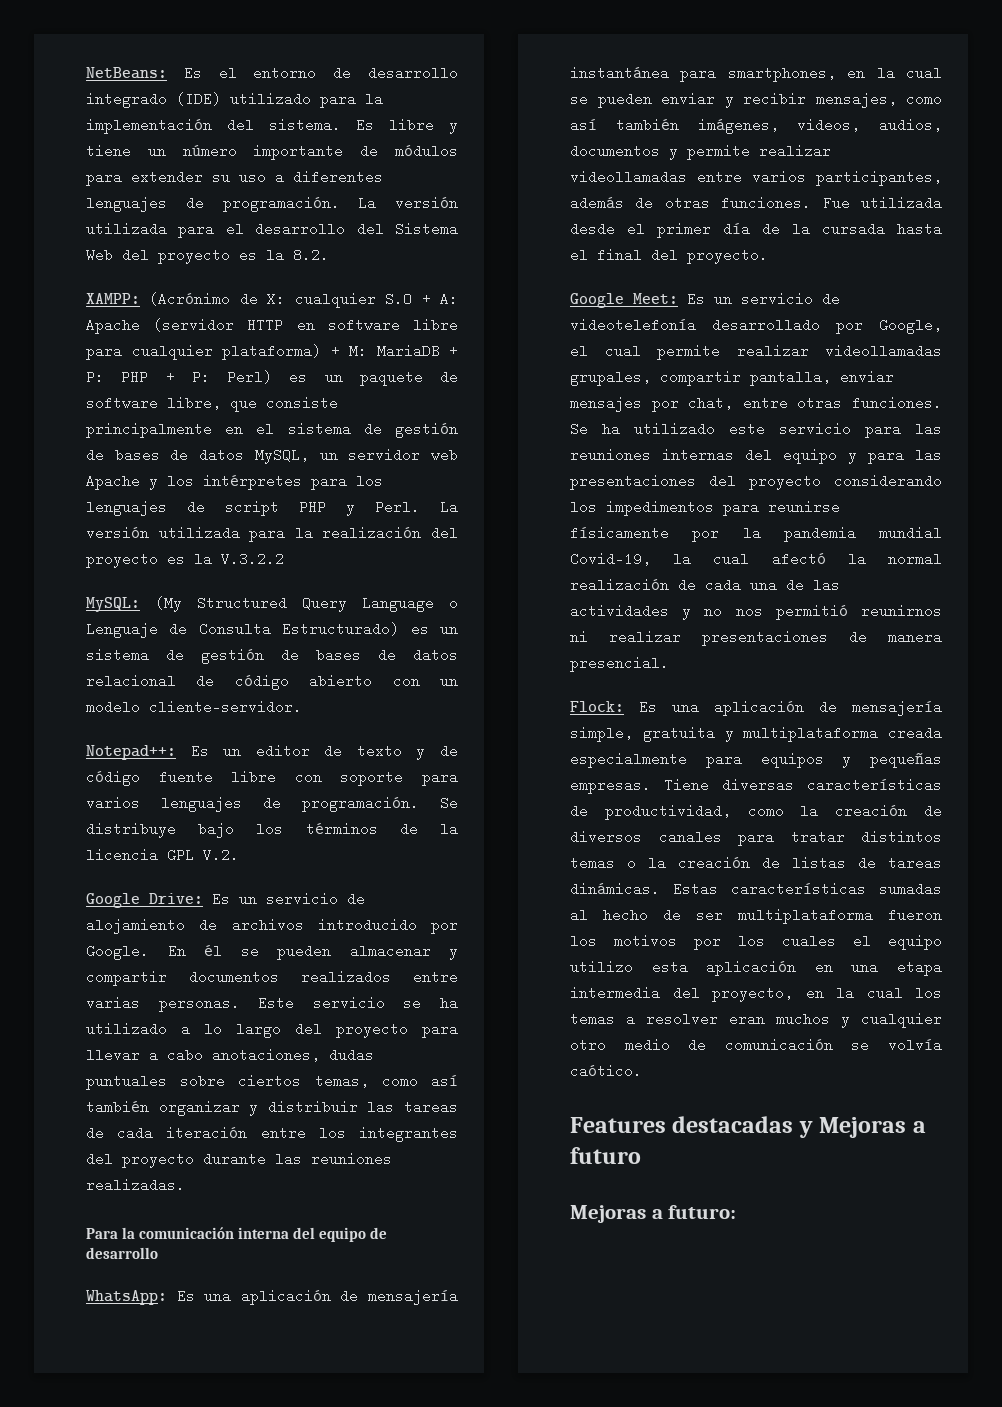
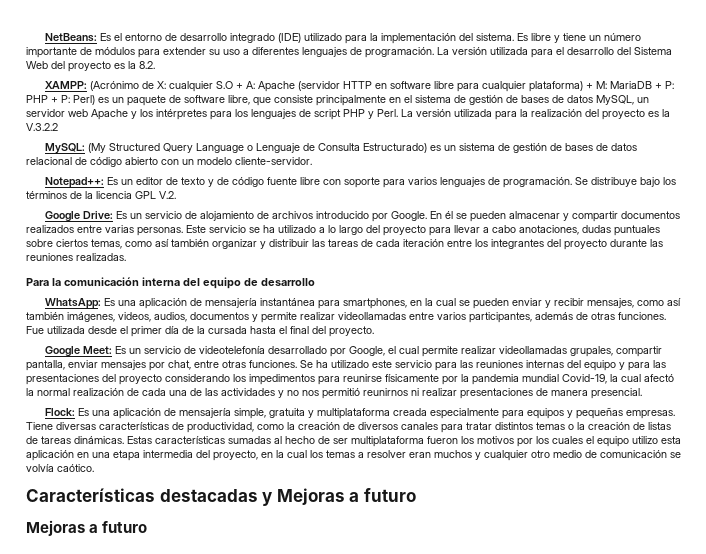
- Features destacadas y Mejoras a futuro
- Mejoras a futuro:
+ Características destacadas y Mejoras a futuro
+ Mejoras a futuro

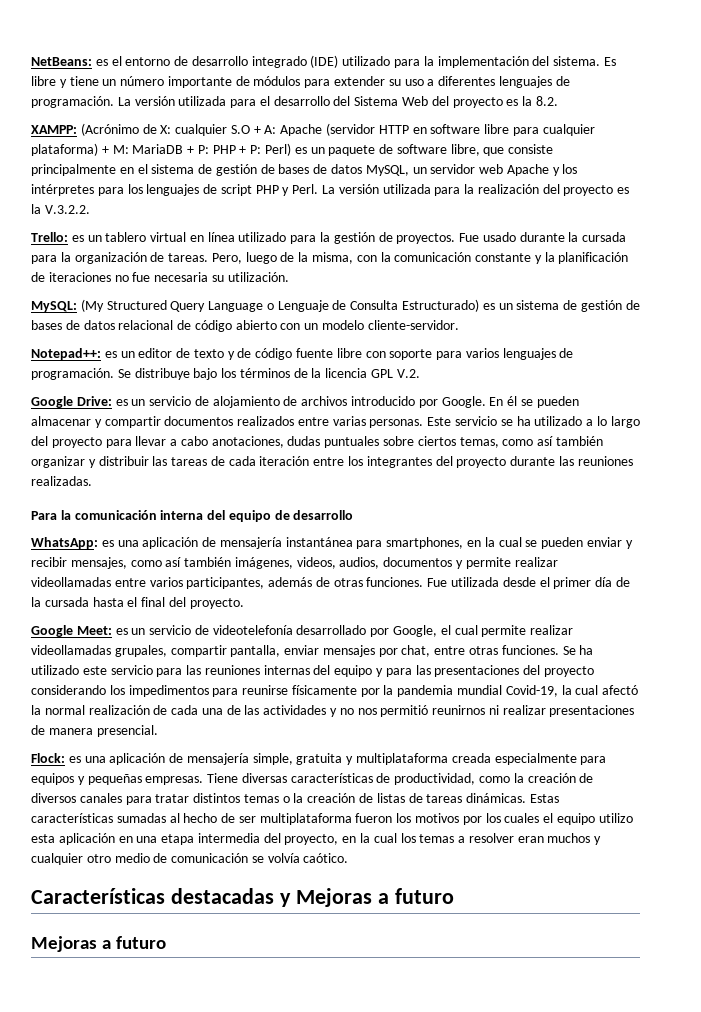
- NetBeans: Es el entorno de desarrollo integrado (IDE) utilizado para la implementación del sistema.
+ NetBeans: es el entorno de desarrollo integrado (IDE) utilizado para la implementación del sistema.
- La versión utilizada para la realización del proyecto es la V.3.2.2
+ La versión utilizada para la realización del proyecto es la V.3.2.2.
+ Trello: es un tablero virtual en línea utilizado para la gestión de proyectos. Fue usado durante la cursada para la organización de tareas. Pero, luego de la misma, con la comunicación constante y la planificación de iteraciones no fue necesaria su utilización.
- Notepad++: Es un editor de texto y de código fuente libre con soporte para varios lenguajes de programación.
+ Notepad++: es un editor de texto y de código fuente libre con soporte para varios lenguajes de programación.
- Google Drive: Es un servicio de alojamiento de archivos introducido por Google.
+ Google Drive: es un servicio de alojamiento de archivos introducido por Google.
- WhatsApp: Es una aplicación de mensajería instantánea para smartphones, en la cual se pueden enviar y recibir mensajes, como así también imágenes, videos, audios, documentos y permite realizar videollamadas entre varios participantes, además de otras funciones.
+ WhatsApp: es una aplicación de mensajería instantánea para smartphones, en la cual se pueden enviar y recibir mensajes, como así también imágenes, videos, audios, documentos y permite realizar videollamadas entre varios participantes, además de otras funciones.
- Google Meet: Es un servicio de videotelefonía desarrollado por Google, el cual permite realizar videollamadas grupales, compartir pantalla, enviar mensajes por chat, entre otras funciones.
+ Google Meet: es un servicio de videotelefonía desarrollado por Google, el cual permite realizar videollamadas grupales, compartir pantalla, enviar mensajes por chat, entre otras funciones.
- Flock: Es una aplicación de mensajería simple, gratuita y multiplataforma creada especialmente para equipos y pequeñas empresas.
+ Flock: es una aplicación de mensajería simple, gratuita y multiplataforma creada especialmente para equipos y pequeñas empresas.

